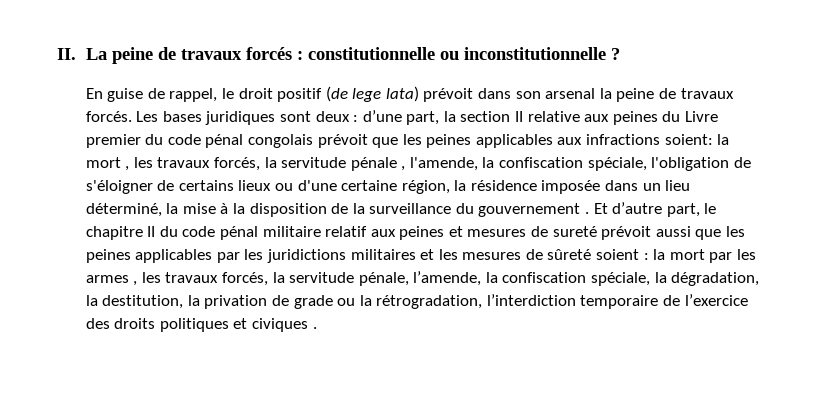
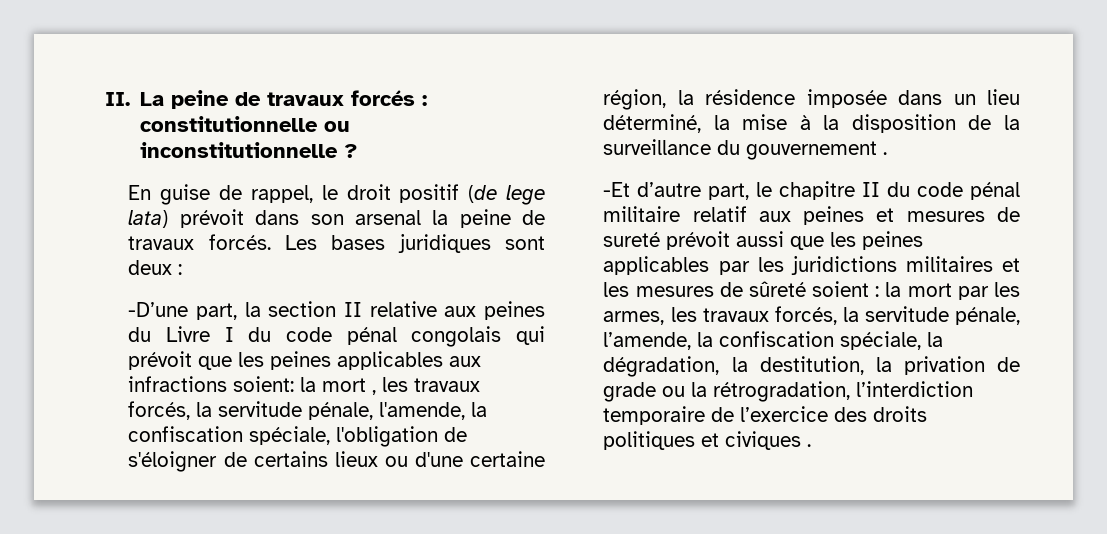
- Les bases juridiques sont deux : d’une part, la section II relative aux peines du Livre premier du code pénal congolais prévoit que les peines applicables aux infractions soient:
+ Les bases juridiques sont deux :
+ -D’une part, la section II relative aux peines du Livre I du code pénal congolais qui prévoit que les peines applicables aux infractions soient:
- la mort , les travaux forcés, la servitude pénale , l'amende, la confiscation spéciale, l'obligation de s'éloigner de certains lieux ou d'une certaine région, la résidence imposée dans un lieu déterminé, la mise à la disposition de la surveillance du gouvernement . Et d’autre part, le chapitre II du code pénal militaire relatif aux peines et mesures de sureté prévoit aussi que les peines applicables par les juridictions militaires et les mesures de sûreté soient :
+ la mort , les travaux forcés, la servitude pénale, l'amende, la confiscation spéciale, l'obligation de s'éloigner de certains lieux ou d'une certaine région, la résidence imposée dans un lieu déterminé, la mise à la disposition de la surveillance du gouvernement .
+ -Et d’autre part, le chapitre II du code pénal militaire relatif aux peines et mesures de sureté prévoit aussi que les peines applicables par les juridictions militaires et les mesures de sûreté soient :
- la mort par les armes , les travaux forcés, la servitude pénale, l’amende, la confiscation spéciale, la dégradation, la destitution, la privation de grade ou la rétrogradation, l’interdiction temporaire de l’exercice des droits politiques et civiques .
+ la mort par les armes, les travaux forcés, la servitude pénale, l’amende, la confiscation spéciale, la dégradation, la destitution, la privation de grade ou la rétrogradation, l’interdiction temporaire de l’exercice des droits politiques et civiques .

